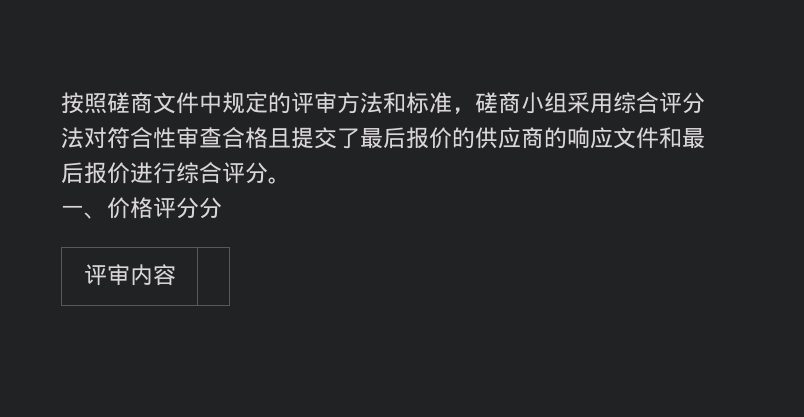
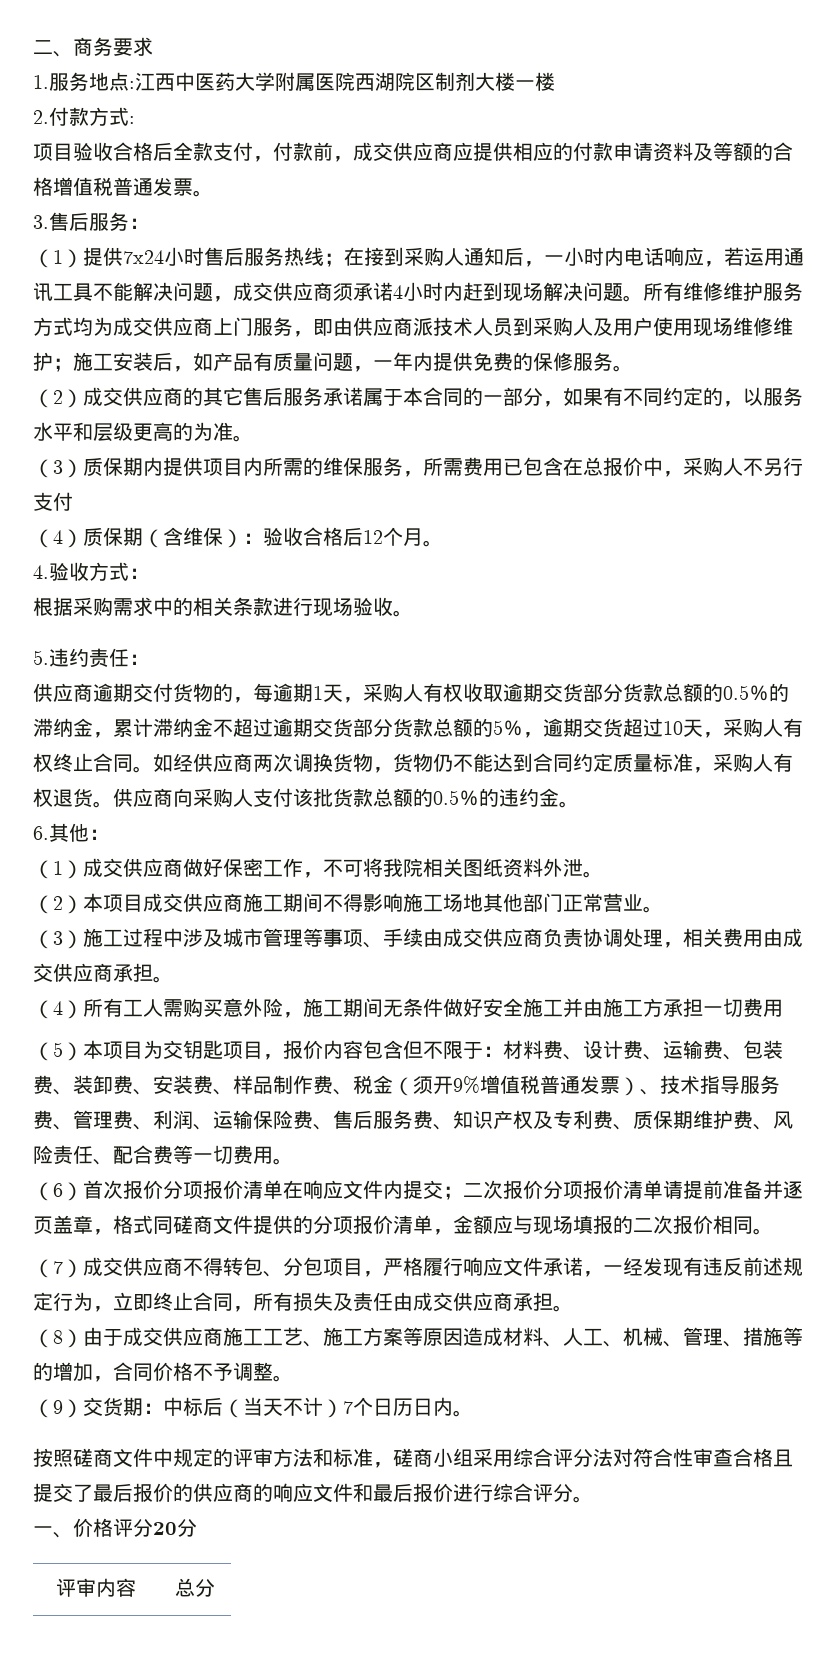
+ 二、商务要求
+ 1.服务地点:江西中医药大学附属医院西湖院区制剂大楼一楼
+ 2.付款方式:
+ 项目验收合格后全款支付，付款前，成交供应商应提供相应的付款申请资料及等额的合格增值税普通发票。
+ 3.售后服务：
+ （1）提供7x24小时售后服务热线；在接到采购人通知后，一小时内电话响应，若运用通讯工具不能解决问题，成交供应商须承诺4小时内赶到现场解决问题。所有维修维护服务方式均为成交供应商上门服务，即由供应商派技术人员到采购人及用户使用现场维修维护；施工安装后，如产品有质量问题，一年内提供免费的保修服务。
+ （2）成交供应商的其它售后服务承诺属于本合同的一部分，如果有不同约定的，以服务水平和层级更高的为准。
+ （3）质保期内提供项目内所需的维保服务，所需费用已包含在总报价中，采购人不另行支付
+ （4）质保期（含维保）：验收合格后12个月。
+ 4.验收方式：
+ 根据采购需求中的相关条款进行现场验收。
+ 5.违约责任：
+ 供应商逾期交付货物的，每逾期1天，采购人有权收取逾期交货部分货款总额的0.5％的滞纳金，累计滞纳金不超过逾期交货部分货款总额的5％，逾期交货超过10天，采购人有权终止合同。如经供应商两次调换货物，货物仍不能达到合同约定质量标准，采购人有权退货。供应商向采购人支付该批货款总额的0.5％的违约金。
+ 6.其他：
+ （1）成交供应商做好保密工作，不可将我院相关图纸资料外泄。
+ （2）本项目成交供应商施工期间不得影响施工场地其他部门正常营业。
+ （3）施工过程中涉及城市管理等事项、手续由成交供应商负责协调处理，相关费用由成交供应商承担。
+ （4）所有工人需购买意外险，施工期间无条件做好安全施工并由施工方承担一切费用
+ （5）本项目为交钥匙项目，报价内容包含但不限于：材料费、设计费、运输费、包装费、装卸费、安装费、样品制作费、税金（须开9%增值税普通发票）、技术指导服务费、管理费、利润、运输保险费、售后服务费、知识产权及专利费、质保期维护费、风险责任、配合费等一切费用。
+ （6）首次报价分项报价清单在响应文件内提交；二次报价分项报价清单请提前准备并逐页盖章，格式同磋商文件提供的分项报价清单，金额应与现场填报的二次报价相同。
+ （7）成交供应商不得转包、分包项目，严格履行响应文件承诺，一经发现有违反前述规定行为，立即终止合同，所有损失及责任由成交供应商承担。
+ （8）由于成交供应商施工工艺、施工方案等原因造成材料、人工、机械、管理、措施等的增加，合同价格不予调整。
+ （9）交货期：中标后（当天不计）7个日历日内。
- 一、价格评分分
+ 一、价格评分20分
- 评审内容 |
+ 评审内容 | 总分

